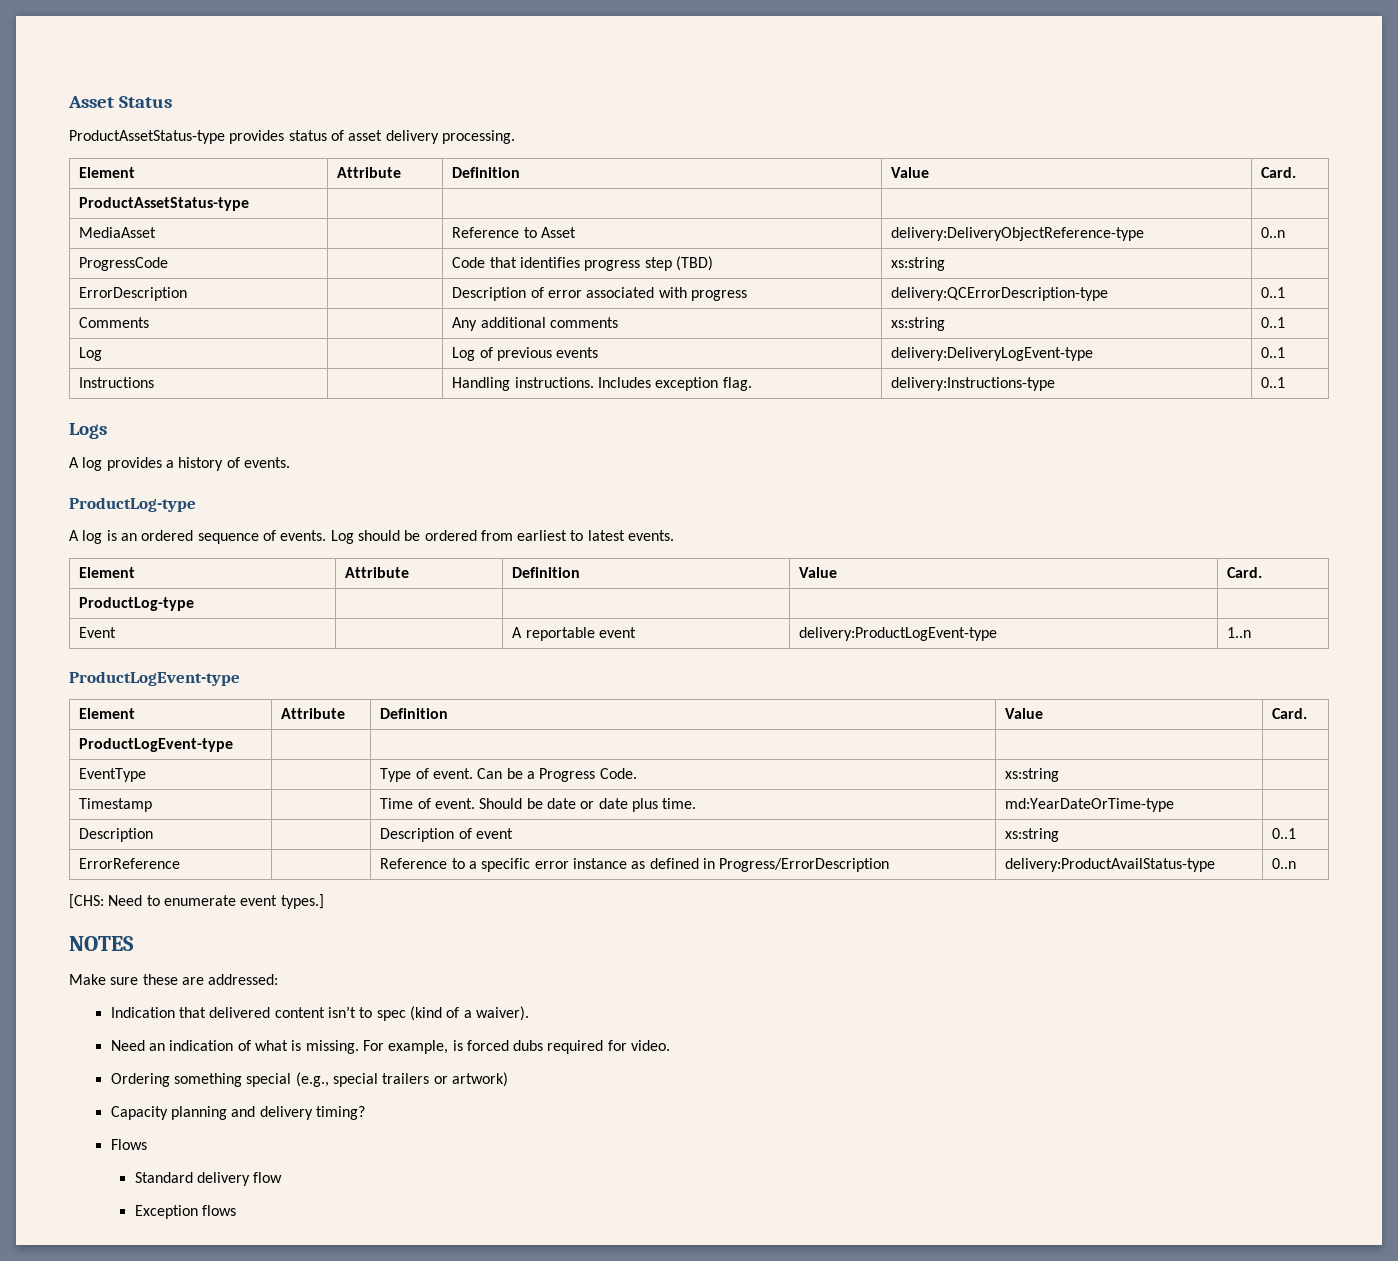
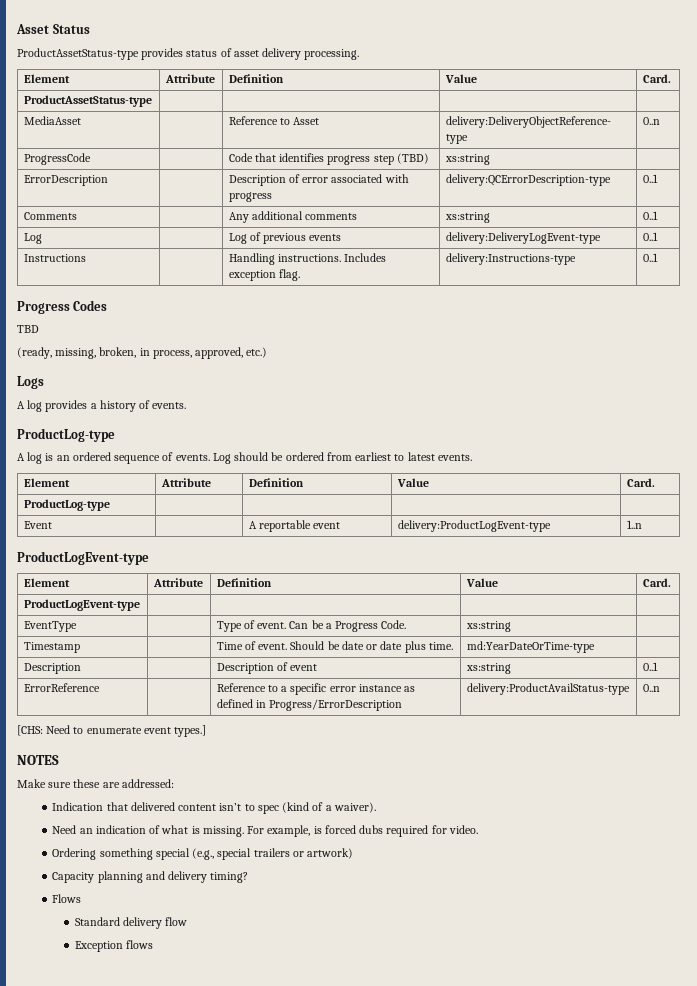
+ Progress Codes
+ TBD
+ (ready, missing, broken, in process, approved, etc.)

